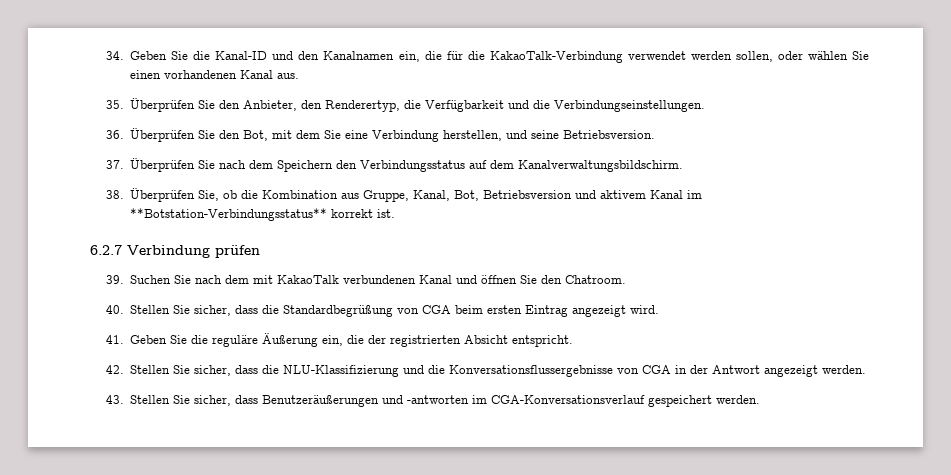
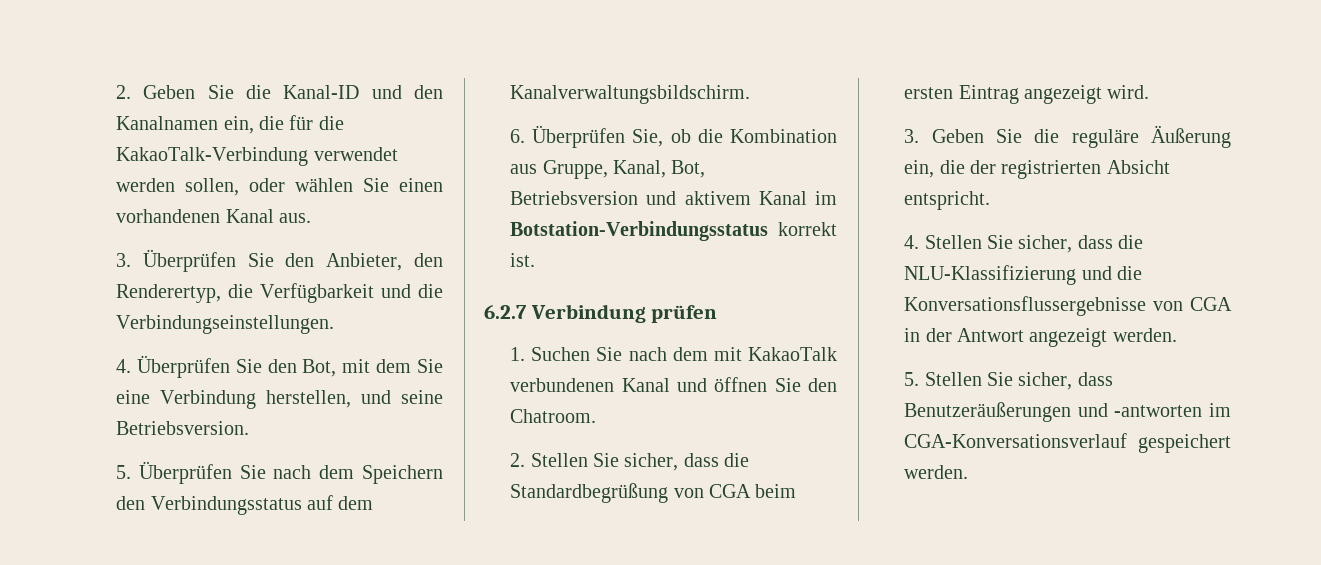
- 34. Geben Sie die Kanal-ID und den Kanalnamen ein, die für die KakaoTalk-Verbindung verwendet werden sollen, oder wählen Sie einen vorhandenen Kanal aus.
+ 2. Geben Sie die Kanal-ID und den Kanalnamen ein, die für die KakaoTalk-Verbindung verwendet werden sollen, oder wählen Sie einen vorhandenen Kanal aus.
- 35. Überprüfen Sie den Anbieter, den Renderertyp, die Verfügbarkeit und die Verbindungseinstellungen.
+ 3. Überprüfen Sie den Anbieter, den Renderertyp, die Verfügbarkeit und die Verbindungseinstellungen.
- 36. Überprüfen Sie den Bot, mit dem Sie eine Verbindung herstellen, und seine Betriebsversion.
+ 4. Überprüfen Sie den Bot, mit dem Sie eine Verbindung herstellen, und seine Betriebsversion.
- 37. Überprüfen Sie nach dem Speichern den Verbindungsstatus auf dem Kanalverwaltungsbildschirm.
+ 5. Überprüfen Sie nach dem Speichern den Verbindungsstatus auf dem Kanalverwaltungsbildschirm.
- 38. Überprüfen Sie, ob die Kombination aus Gruppe, Kanal, Bot, Betriebsversion und aktivem Kanal im **Botstation-Verbindungsstatus** korrekt ist.
+ 6. Überprüfen Sie, ob die Kombination aus Gruppe, Kanal, Bot, Betriebsversion und aktivem Kanal im Botstation-Verbindungsstatus korrekt ist.
- 39. Suchen Sie nach dem mit KakaoTalk verbundenen Kanal und öffnen Sie den Chatroom.
+ 1. Suchen Sie nach dem mit KakaoTalk verbundenen Kanal und öffnen Sie den Chatroom.
- 40. Stellen Sie sicher, dass die Standardbegrüßung von CGA beim ersten Eintrag angezeigt wird.
+ 2. Stellen Sie sicher, dass die Standardbegrüßung von CGA beim ersten Eintrag angezeigt wird.
- 41. Geben Sie die reguläre Äußerung ein, die der registrierten Absicht entspricht.
+ 3. Geben Sie die reguläre Äußerung ein, die der registrierten Absicht entspricht.
- 42. Stellen Sie sicher, dass die NLU-Klassifizierung und die Konversationsflussergebnisse von CGA in der Antwort angezeigt werden.
+ 4. Stellen Sie sicher, dass die NLU-Klassifizierung und die Konversationsflussergebnisse von CGA in der Antwort angezeigt werden.
- 43. Stellen Sie sicher, dass Benutzeräußerungen und -antworten im CGA-Konversationsverlauf gespeichert werden.
+ 5. Stellen Sie sicher, dass Benutzeräußerungen und -antworten im CGA-Konversationsverlauf gespeichert werden.

